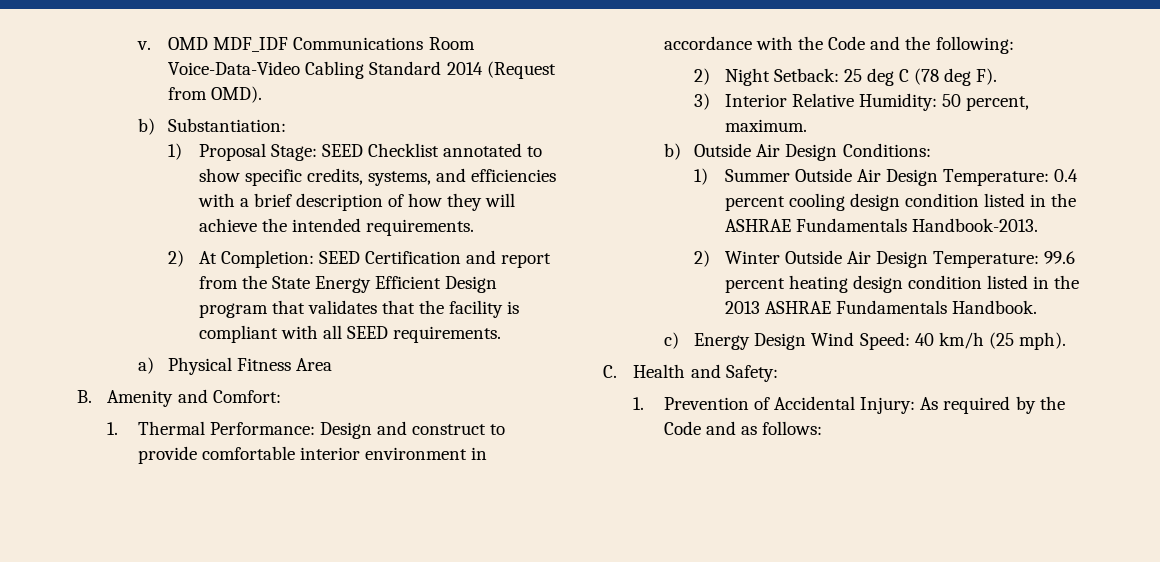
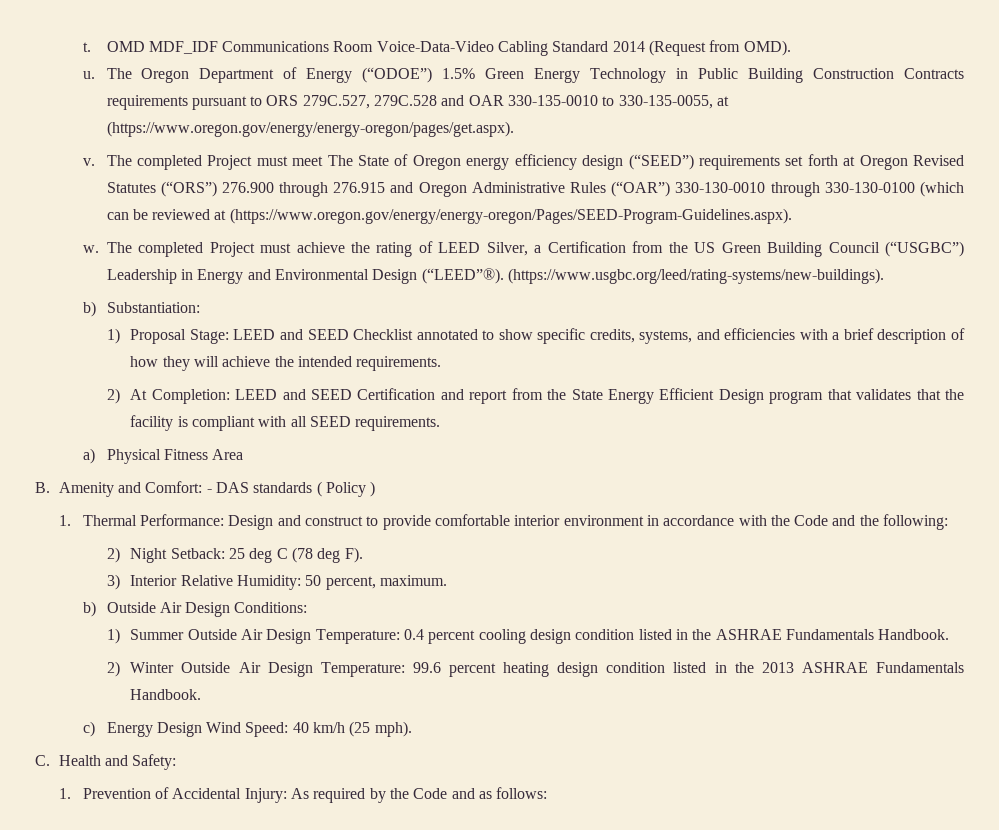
- v.
+ t.
+ u. The Oregon Department of Energy (“ODOE”) 1.5% Green Energy Technology in Public Building Construction Contracts requirements pursuant to ORS 279C.527, 279C.528 and OAR 330-135-0010 to 330-135-0055, at (https://www.oregon.gov/energy/energy-oregon/pages/get.aspx).
+ v. The completed Project must meet The State of Oregon energy efficiency design (“SEED”) requirements set forth at Oregon Revised Statutes (“ORS”) 276.900 through 276.915 and Oregon Administrative Rules (“OAR”) 330-130-0010 through 330-130-0100 (which can be reviewed at (https://www.oregon.gov/energy/energy-oregon/Pages/SEED-Program-Guidelines.aspx).
+ w. The completed Project must achieve the rating of LEED Silver, a Certification from the US Green Building Council (“USGBC”) Leadership in Energy and Environmental Design (“LEED”®). (https://www.usgbc.org/leed/rating-systems/new-buildings).
- 1) Proposal Stage: SEED Checklist annotated to show specific credits, systems, and efficiencies with a brief description of how they will achieve the intended requirements.
+ 1) Proposal Stage: LEED and SEED Checklist annotated to show specific credits, systems, and efficiencies with a brief description of how they will achieve the intended requirements.
- 2) At Completion: SEED Certification and report from the State Energy Efficient Design program that validates that the facility is compliant with all SEED requirements.
+ 2) At Completion: LEED and SEED Certification and report from the State Energy Efficient Design program that validates that the facility is compliant with all SEED requirements.
- B. Amenity and Comfort:
+ B. Amenity and Comfort: - DAS standards ( Policy )
- 1) Summer Outside Air Design Temperature: 0.4 percent cooling design condition listed in the ASHRAE Fundamentals Handbook-2013.
+ 1) Summer Outside Air Design Temperature: 0.4 percent cooling design condition listed in the ASHRAE Fundamentals Handbook.

